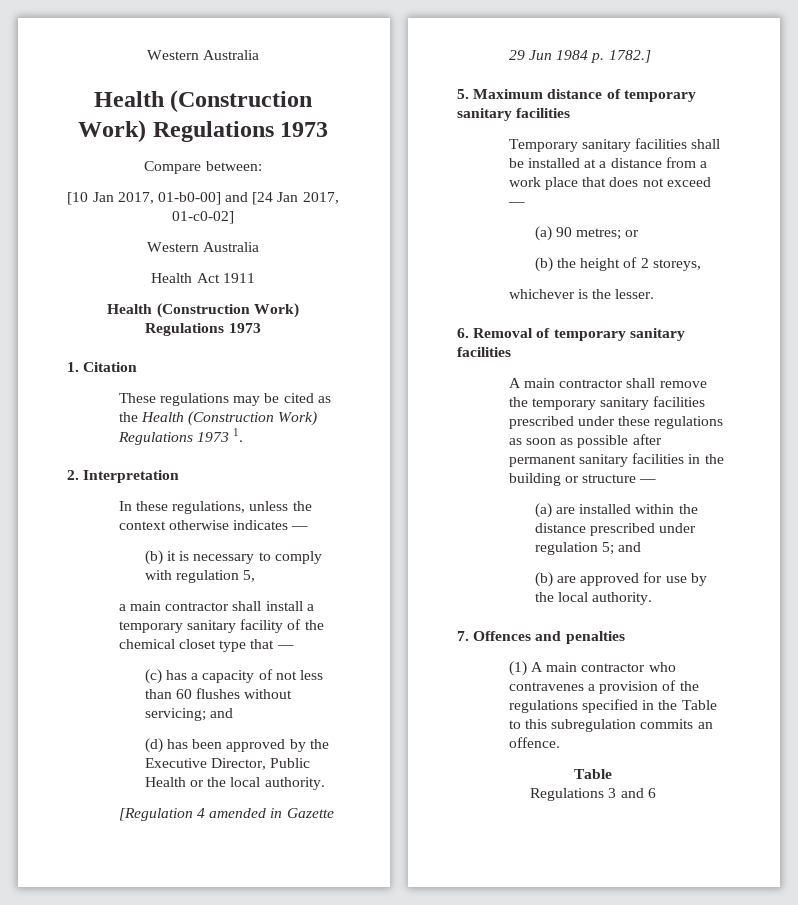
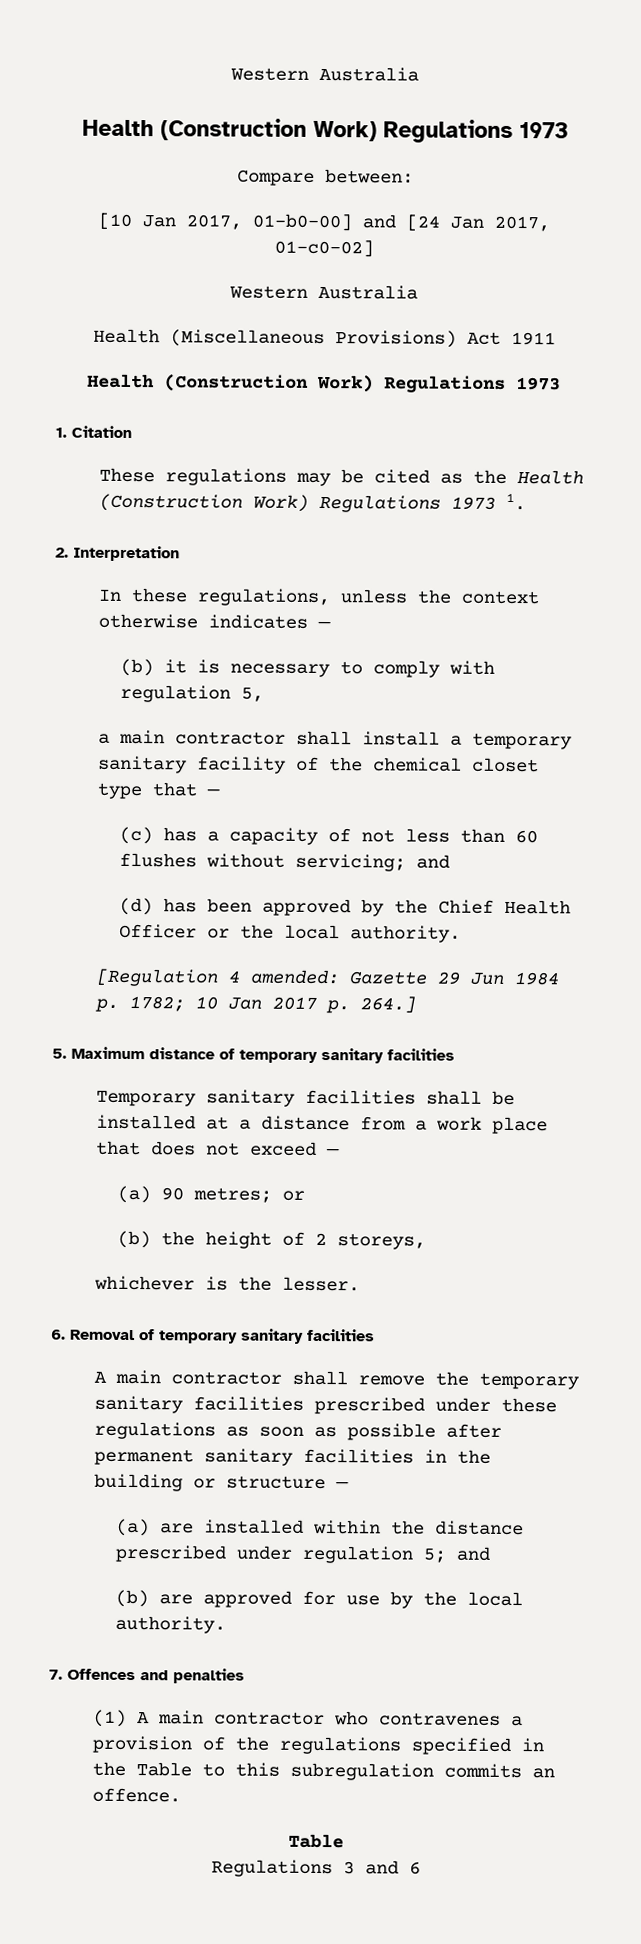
- Health Act 1911
+ Health (Miscellaneous Provisions) Act 1911
- (d) has been approved by the Executive Director, Public Health or the local authority.
+ (d) has been approved by the Chief Health Officer or the local authority.
- [Regulation 4 amended in Gazette 29 Jun 1984 p. 1782.]
+ [Regulation 4 amended: Gazette 29 Jun 1984 p. 1782; 10 Jan 2017 p. 264.]

